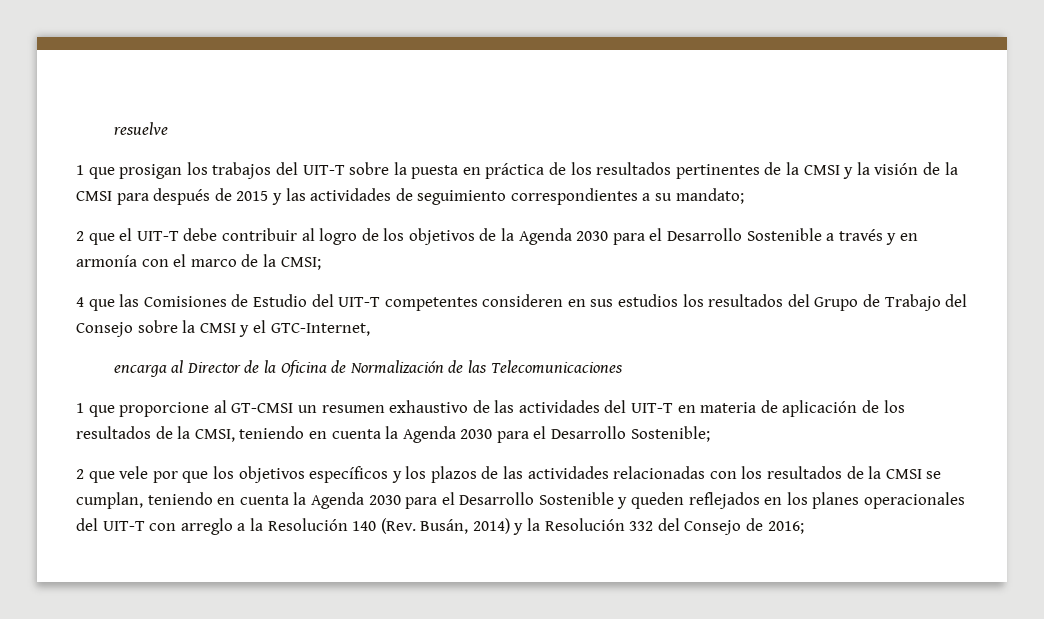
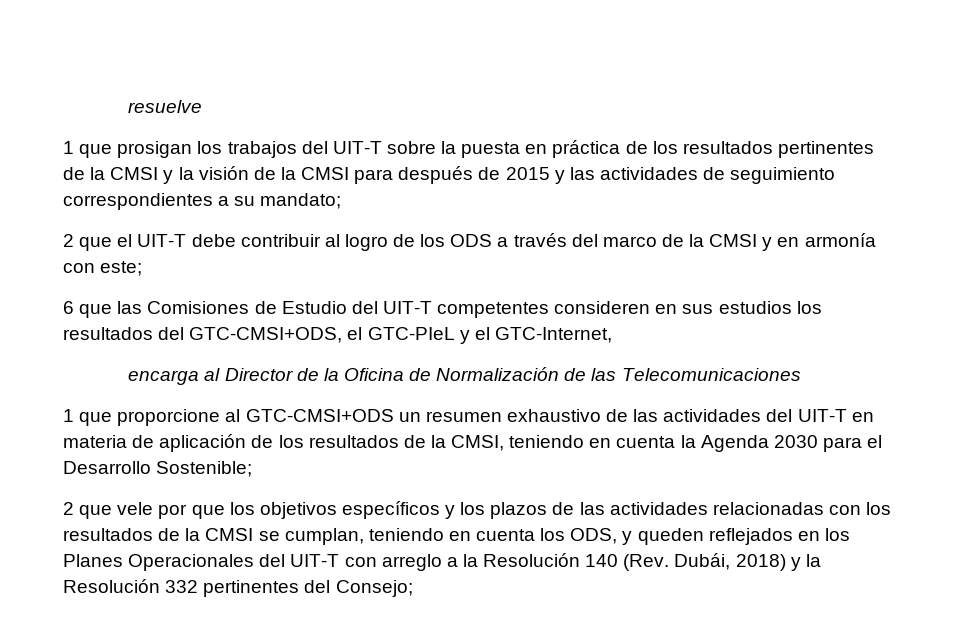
- 2 que el UIT-T debe contribuir al logro de los objetivos de la Agenda 2030 para el Desarrollo Sostenible a través y en armonía con el marco de la CMSI;
- 4 que las Comisiones de Estudio del UIT-T competentes consideren en sus estudios los resultados del Grupo de Trabajo del Consejo sobre la CMSI y el GTC-Internet,
+ 2 que el UIT-T debe contribuir al logro de los ODS a través del marco de la CMSI y en armonía con este;
+ 6 que las Comisiones de Estudio del UIT-T competentes consideren en sus estudios los resultados del GTC-CMSI+ODS, el GTC-PIeL y el GTC-Internet,
- 1 que proporcione al GT-CMSI un resumen exhaustivo de las actividades del UIT-T en materia de aplicación de los resultados de la CMSI, teniendo en cuenta la Agenda 2030 para el Desarrollo Sostenible;
+ 1 que proporcione al GTC-CMSI+ODS un resumen exhaustivo de las actividades del UIT-T en materia de aplicación de los resultados de la CMSI, teniendo en cuenta la Agenda 2030 para el Desarrollo Sostenible;
- 2 que vele por que los objetivos específicos y los plazos de las actividades relacionadas con los resultados de la CMSI se cumplan, teniendo en cuenta la Agenda 2030 para el Desarrollo Sostenible y queden reflejados en los planes operacionales del UIT-T con arreglo a la Resolución 140 (Rev. Busán, 2014) y la Resolución 332 del Consejo de 2016;
+ 2 que vele por que los objetivos específicos y los plazos de las actividades relacionadas con los resultados de la CMSI se cumplan, teniendo en cuenta los ODS, y queden reflejados en los Planes Operacionales del UIT-T con arreglo a la Resolución 140 (Rev. Dubái, 2018) y la Resolución 332 pertinentes del Consejo;

